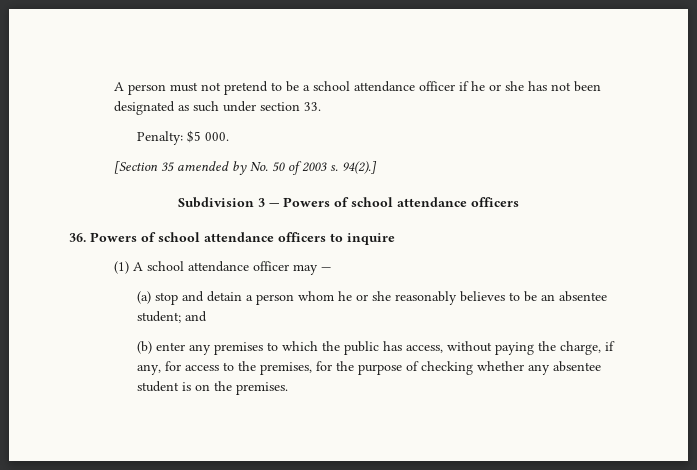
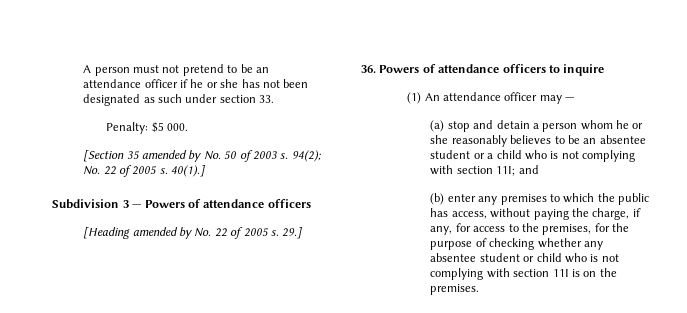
- A person must not pretend to be a school attendance officer if he or she has not been designated as such under section 33.
+ A person must not pretend to be an attendance officer if he or she has not been designated as such under section 33.
- 94(2).]
+ 94(2); No. 22 of 2005 s. 40(1).]
- Subdivision 3 — Powers of school attendance officers
+ Subdivision 3 — Powers of attendance officers
+ [Heading amended by No. 22 of 2005 s. 29.]
- 36. Powers of school attendance officers to inquire
+ 36. Powers of attendance officers to inquire
- (1) A school attendance officer may —
+ (1) An attendance officer may —
- (a) stop and detain a person whom he or she reasonably believes to be an absentee student; and
+ (a) stop and detain a person whom he or she reasonably believes to be an absentee student or a child who is not complying with section 11I; and
- (b) enter any premises to which the public has access, without paying the charge, if any, for access to the premises, for the purpose of checking whether any absentee student is on the premises.
+ (b) enter any premises to which the public has access, without paying the charge, if any, for access to the premises, for the purpose of checking whether any absentee student or child who is not complying with section 11I is on the premises.

